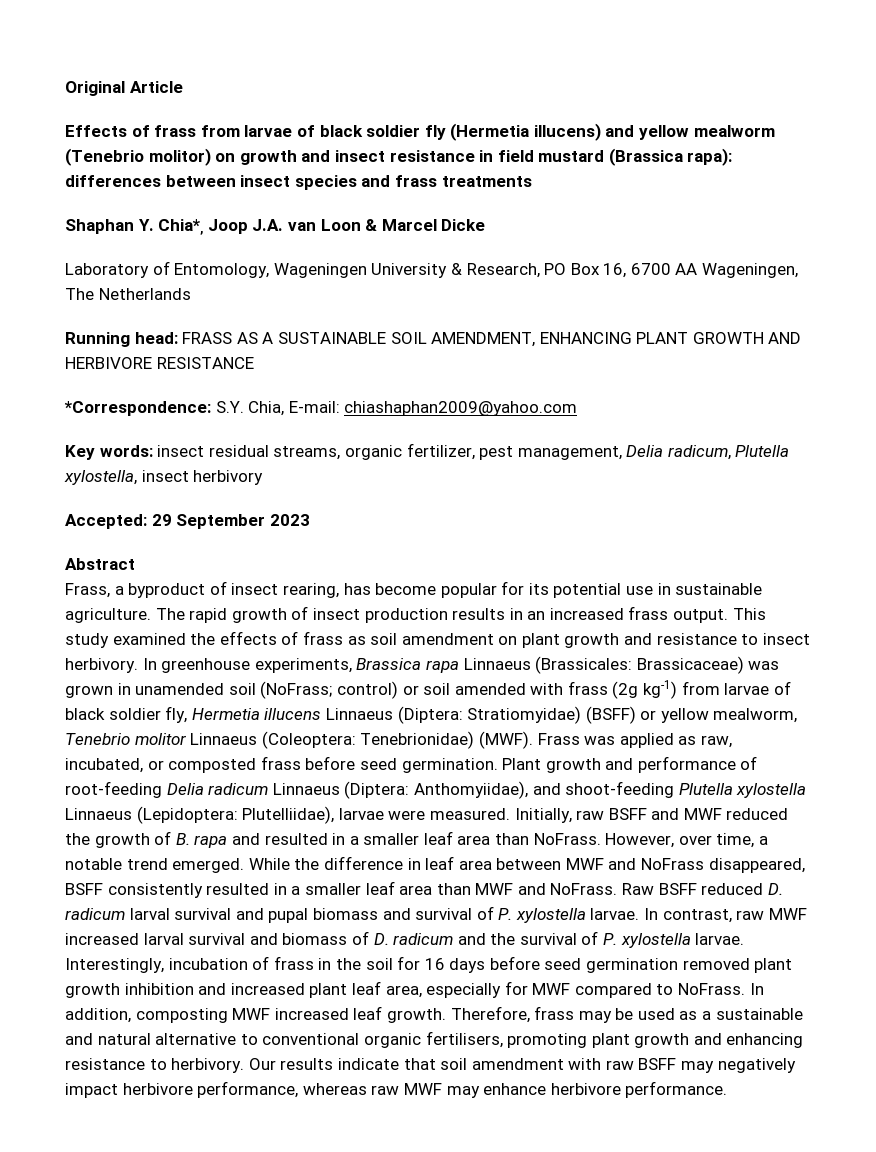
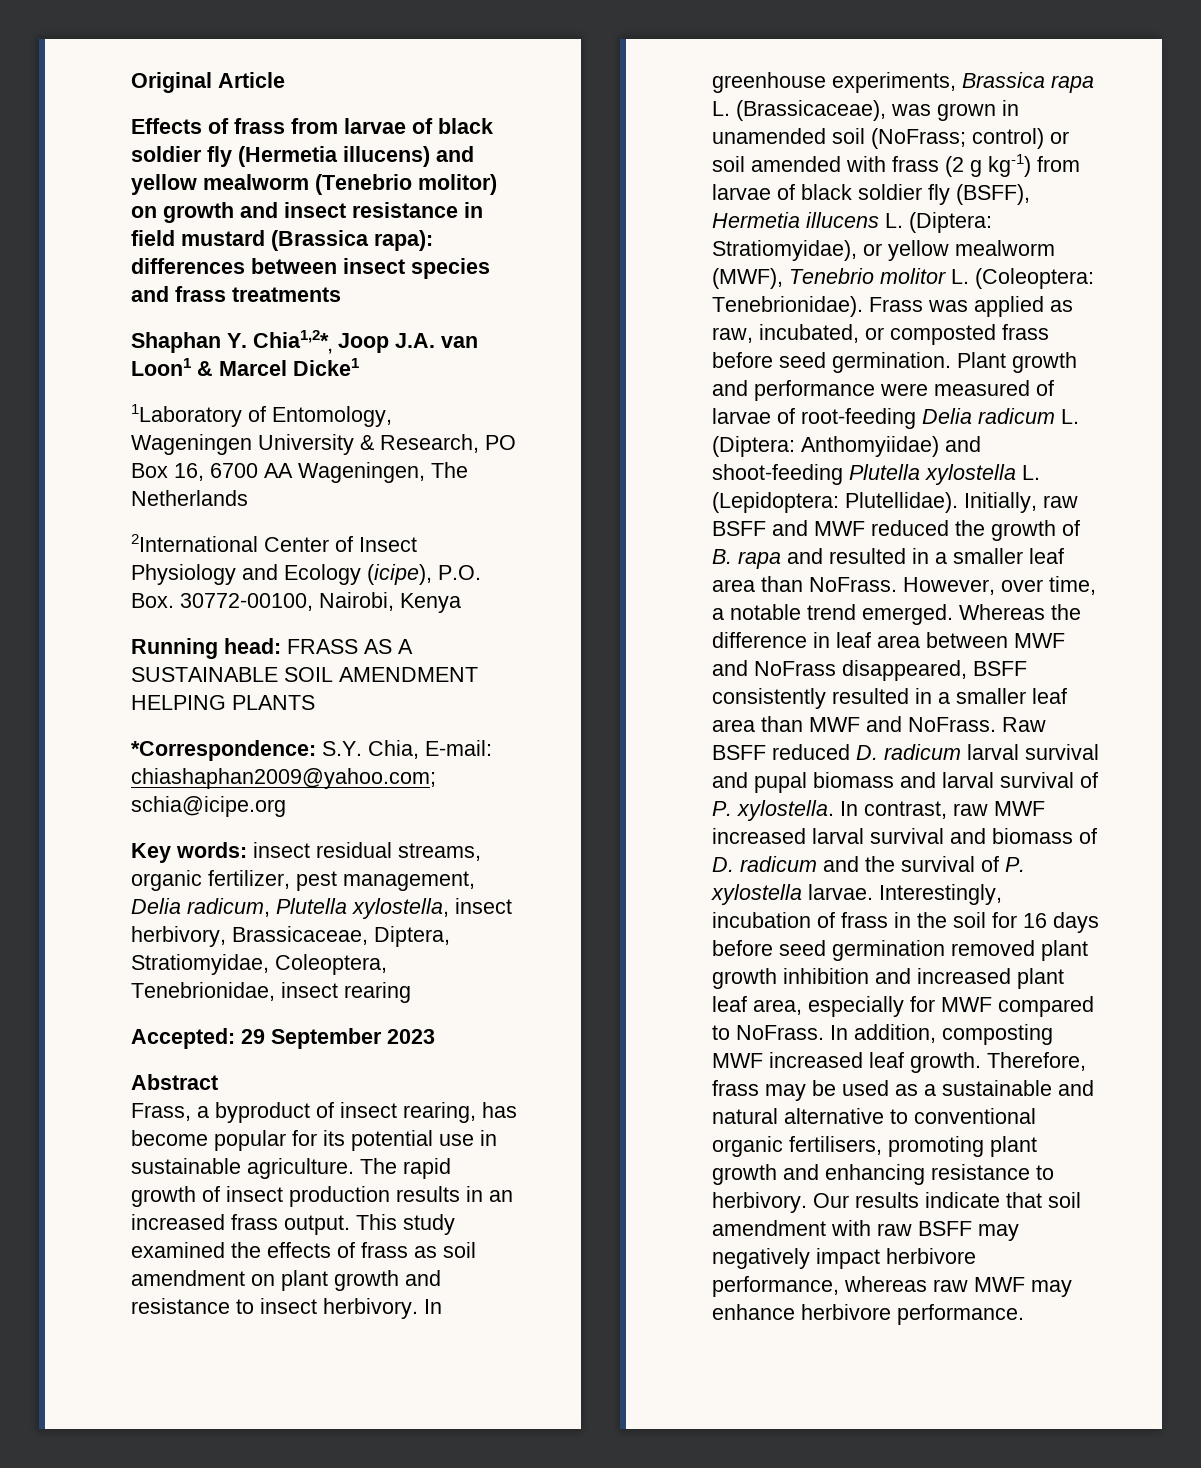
- Shaphan Y. Chia*, Joop J.A. van Loon & Marcel Dicke
- Laboratory of Entomology, Wageningen University & Research, PO Box 16, 6700 AA Wageningen, The Netherlands
+ Shaphan Y. Chia1,2*, Joop J.A. van Loon1 & Marcel Dicke1
+ 1Laboratory of Entomology, Wageningen University & Research, PO Box 16, 6700 AA Wageningen, The Netherlands
+ 2International Center of Insect Physiology and Ecology (icipe), P.O. Box. 30772-00100, Nairobi, Kenya
- Running head: FRASS AS A SUSTAINABLE SOIL AMENDMENT, ENHANCING PLANT GROWTH AND HERBIVORE RESISTANCE
+ Running head: FRASS AS A SUSTAINABLE SOIL AMENDMENT HELPING PLANTS
- *Correspondence: S.Y. Chia, E-mail: chiashaphan2009@yahoo.com
+ *Correspondence: S.Y. Chia, E-mail: chiashaphan2009@yahoo.com; schia@icipe.org
- Key words: insect residual streams, organic fertilizer, pest management, Delia radicum, Plutella xylostella, insect herbivory
+ Key words: insect residual streams, organic fertilizer, pest management, Delia radicum, Plutella xylostella, insect herbivory, Brassicaceae, Diptera, Stratiomyidae, Coleoptera, Tenebrionidae, insect rearing
- In greenhouse experiments, Brassica rapa Linnaeus (Brassicales: Brassicaceae) was grown in unamended soil (NoFrass; control) or soil amended with frass (2g kg-1) from larvae of black soldier fly, Hermetia illucens Linnaeus (Diptera: Stratiomyidae) (BSFF) or yellow mealworm, Tenebrio molitor Linnaeus (Coleoptera: Tenebrionidae) (MWF).
+ In greenhouse experiments, Brassica rapa L. (Brassicaceae), was grown in unamended soil (NoFrass; control) or soil amended with frass (2 g kg-1) from larvae of black soldier fly (BSFF), Hermetia illucens L. (Diptera: Stratiomyidae), or yellow mealworm (MWF), Tenebrio molitor L. (Coleoptera: Tenebrionidae).
- Plant growth and performance of root-feeding Delia radicum Linnaeus (Diptera: Anthomyiidae), and shoot-feeding Plutella xylostella Linnaeus (Lepidoptera: Plutelliidae), larvae were measured.
+ Plant growth and performance were measured of larvae of root-feeding Delia radicum L. (Diptera: Anthomyiidae) and shoot-feeding Plutella xylostella L. (Lepidoptera: Plutellidae).
- While the difference in leaf area between MWF and NoFrass disappeared, BSFF consistently resulted in a smaller leaf area than MWF and NoFrass.
+ Whereas the difference in leaf area between MWF and NoFrass disappeared, BSFF consistently resulted in a smaller leaf area than MWF and NoFrass.
- Raw BSFF reduced D. radicum larval survival and pupal biomass and survival of P. xylostella larvae.
+ Raw BSFF reduced D. radicum larval survival and pupal biomass and larval survival of P. xylostella.

